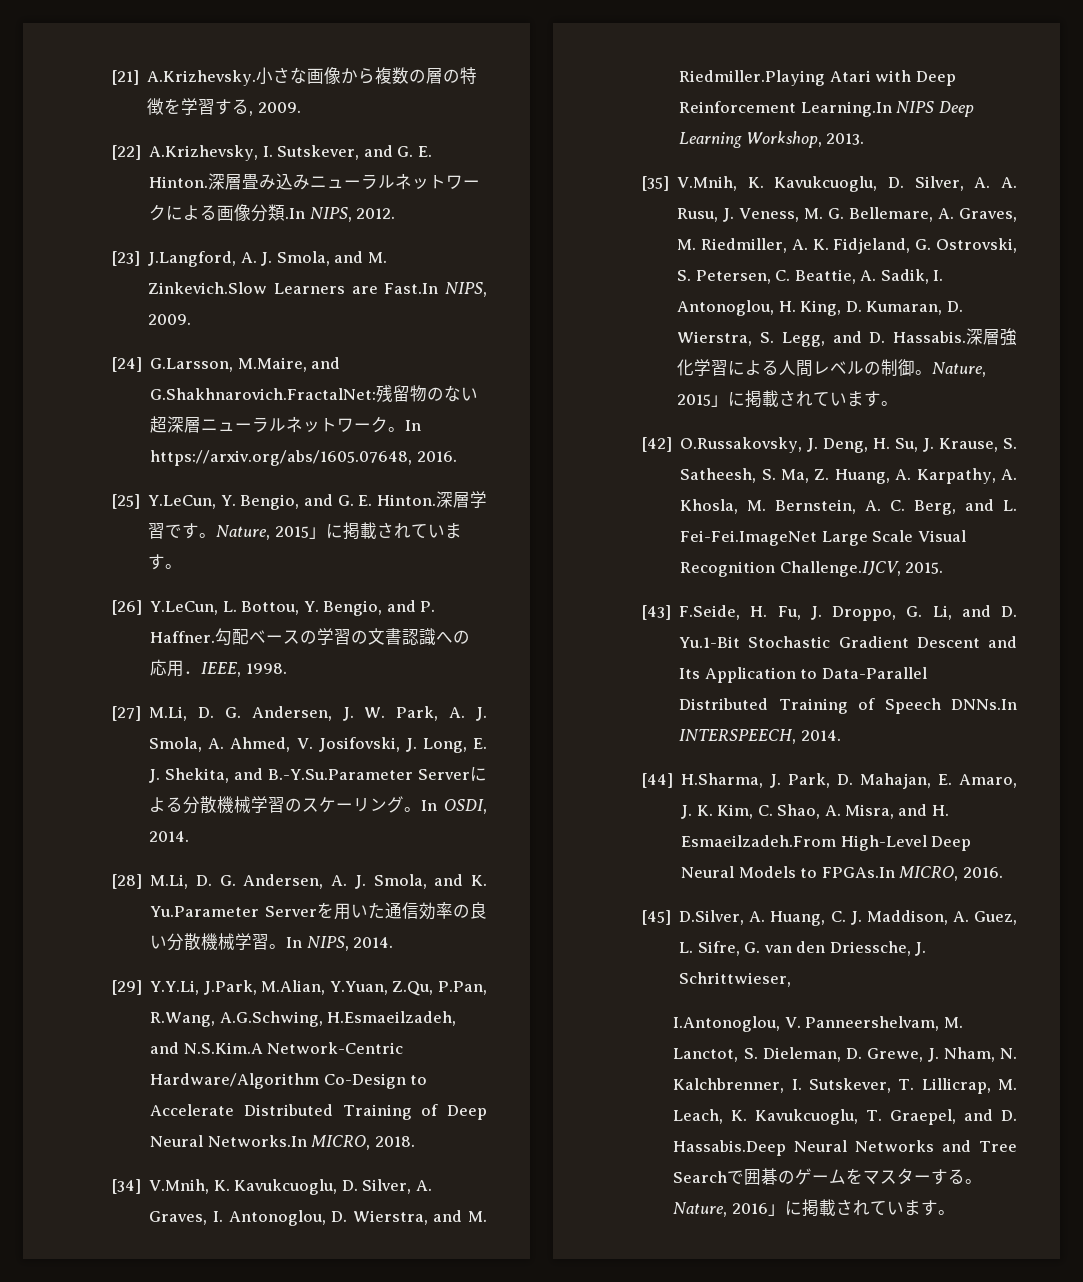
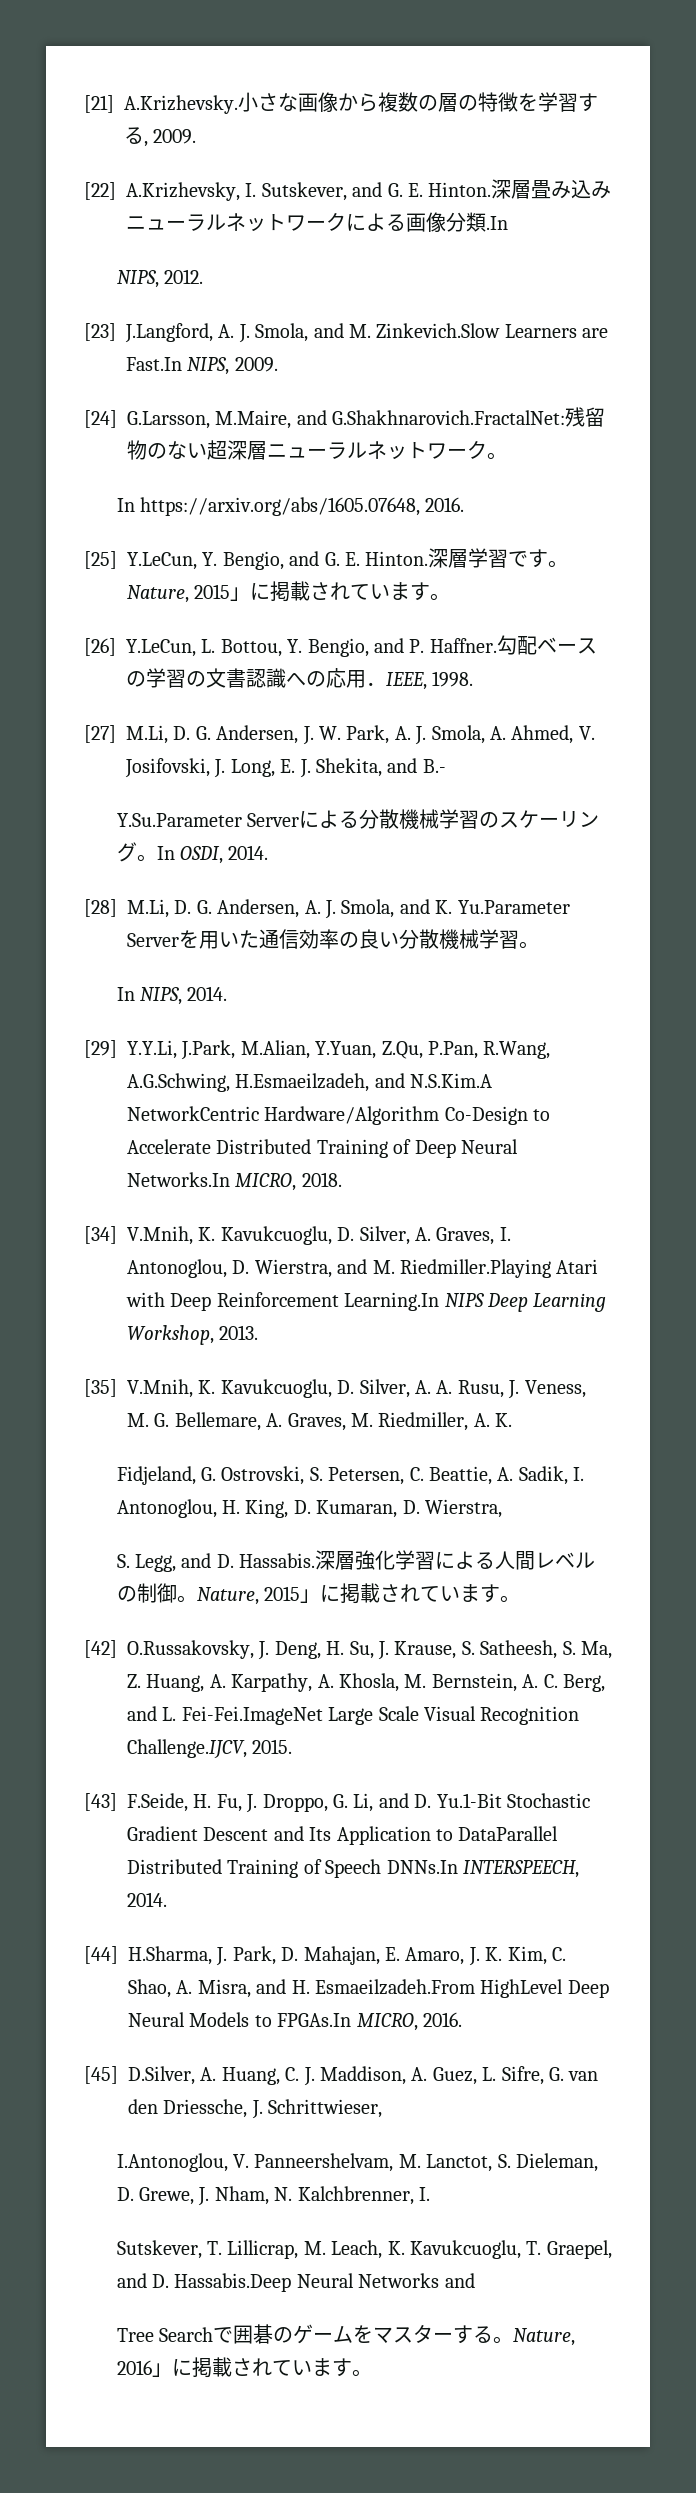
- 深層畳み込みニューラルネットワークによる画像分類.In NIPS, 2012.
+ 深層畳み込みニューラルネットワークによる画像分類.In
+ NIPS, 2012.
- [24] G.Larsson, M.Maire, and G.Shakhnarovich.FractalNet:残留物のない超深層ニューラルネットワーク。In https://arxiv.org/abs/1605.07648, 2016.
+ [24] G.Larsson, M.Maire, and G.Shakhnarovich.FractalNet:残留物のない超深層ニューラルネットワーク。
+ In https://arxiv.org/abs/1605.07648, 2016.
- [27] M.Li, D. G. Andersen, J. W. Park, A. J. Smola, A. Ahmed, V. Josifovski, J. Long, E. J. Shekita, and B.-Y.Su.Parameter Serverによる分散機械学習のスケーリング。
+ [27] M.Li, D. G. Andersen, J. W. Park, A. J. Smola, A. Ahmed, V. Josifovski, J. Long, E. J. Shekita, and B.-
+ Y.Su.Parameter Serverによる分散機械学習のスケーリング。
- [28] M.Li, D. G. Andersen, A. J. Smola, and K. Yu.Parameter Serverを用いた通信効率の良い分散機械学習。In NIPS, 2014.
+ [28] M.Li, D. G. Andersen, A. J. Smola, and K. Yu.Parameter Serverを用いた通信効率の良い分散機械学習。
+ In NIPS, 2014.
- [29] Y.Y.Li, J.Park, M.Alian, Y.Yuan, Z.Qu, P.Pan, R.Wang, A.G.Schwing, H.Esmaeilzadeh, and N.S.Kim.A Network-Centric Hardware/Algorithm Co-Design to Accelerate Distributed Training of Deep Neural Networks.In MICRO, 2018.
+ [29] Y.Y.Li, J.Park, M.Alian, Y.Yuan, Z.Qu, P.Pan, R.Wang, A.G.Schwing, H.Esmaeilzadeh, and N.S.Kim.A NetworkCentric Hardware/Algorithm Co-Design to Accelerate Distributed Training of Deep Neural Networks.In MICRO, 2018.
- [35] V.Mnih, K. Kavukcuoglu, D. Silver, A. A. Rusu, J. Veness, M. G. Bellemare, A. Graves, M. Riedmiller, A. K. Fidjeland, G. Ostrovski, S. Petersen, C. Beattie, A. Sadik, I. Antonoglou, H. King, D. Kumaran, D. Wierstra, S. Legg, and D. Hassabis.
+ [35] V.Mnih, K. Kavukcuoglu, D. Silver, A. A. Rusu, J. Veness, M. G. Bellemare, A. Graves, M. Riedmiller, A. K.
+ Fidjeland, G. Ostrovski, S. Petersen, C. Beattie, A. Sadik, I. Antonoglou, H. King, D. Kumaran, D. Wierstra,
+ S. Legg, and D. Hassabis.
- [43] F.Seide, H. Fu, J. Droppo, G. Li, and D. Yu.1-Bit Stochastic Gradient Descent and Its Application to Data-Parallel Distributed Training of Speech DNNs.In INTERSPEECH, 2014.
+ [43] F.Seide, H. Fu, J. Droppo, G. Li, and D. Yu.1-Bit Stochastic Gradient Descent and Its Application to DataParallel Distributed Training of Speech DNNs.In INTERSPEECH, 2014.
- [44] H.Sharma, J. Park, D. Mahajan, E. Amaro, J. K. Kim, C. Shao, A. Misra, and H. Esmaeilzadeh.From High-Level Deep Neural Models to FPGAs.In MICRO, 2016.
+ [44] H.Sharma, J. Park, D. Mahajan, E. Amaro, J. K. Kim, C. Shao, A. Misra, and H. Esmaeilzadeh.From HighLevel Deep Neural Models to FPGAs.In MICRO, 2016.
- I.Antonoglou, V. Panneershelvam, M. Lanctot, S. Dieleman, D. Grewe, J. Nham, N. Kalchbrenner, I. Sutskever, T. Lillicrap, M. Leach, K. Kavukcuoglu, T. Graepel, and D. Hassabis.Deep Neural Networks and Tree Searchで囲碁のゲームをマスターする。
+ I.Antonoglou, V. Panneershelvam, M. Lanctot, S. Dieleman, D. Grewe, J. Nham, N. Kalchbrenner, I.
+ Sutskever, T. Lillicrap, M. Leach, K. Kavukcuoglu, T. Graepel, and D. Hassabis.Deep Neural Networks and
+ Tree Searchで囲碁のゲームをマスターする。

